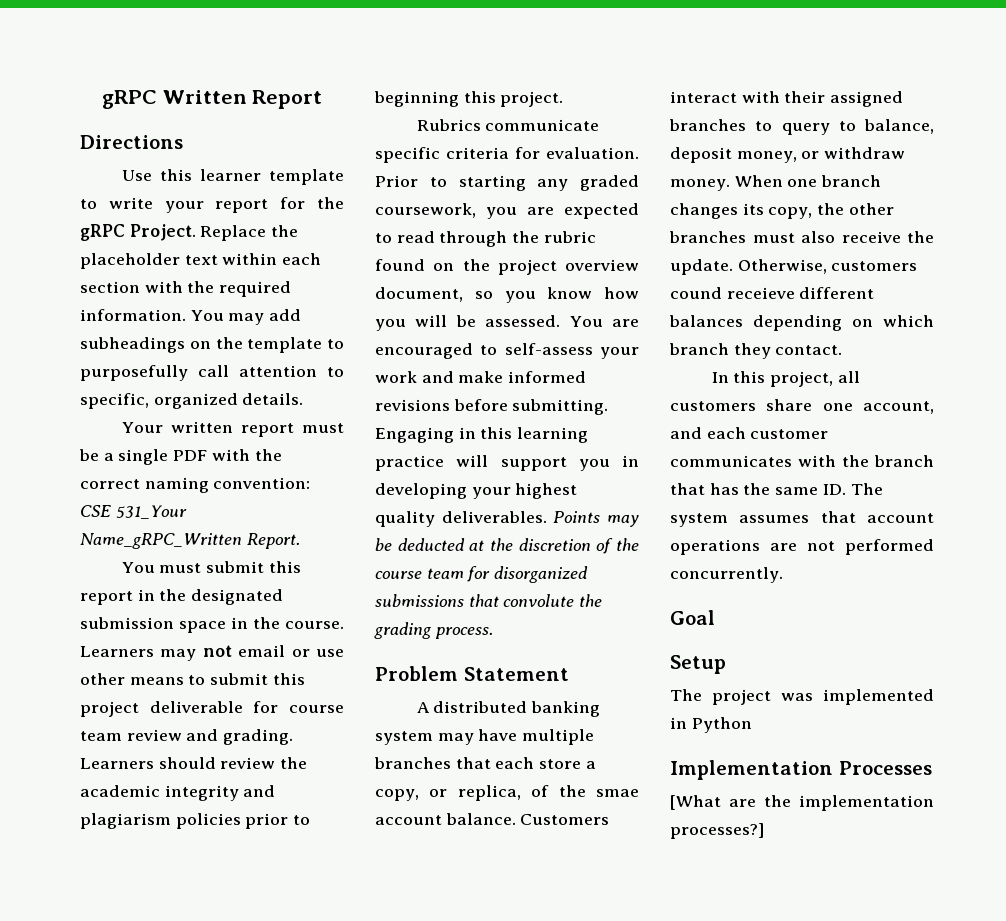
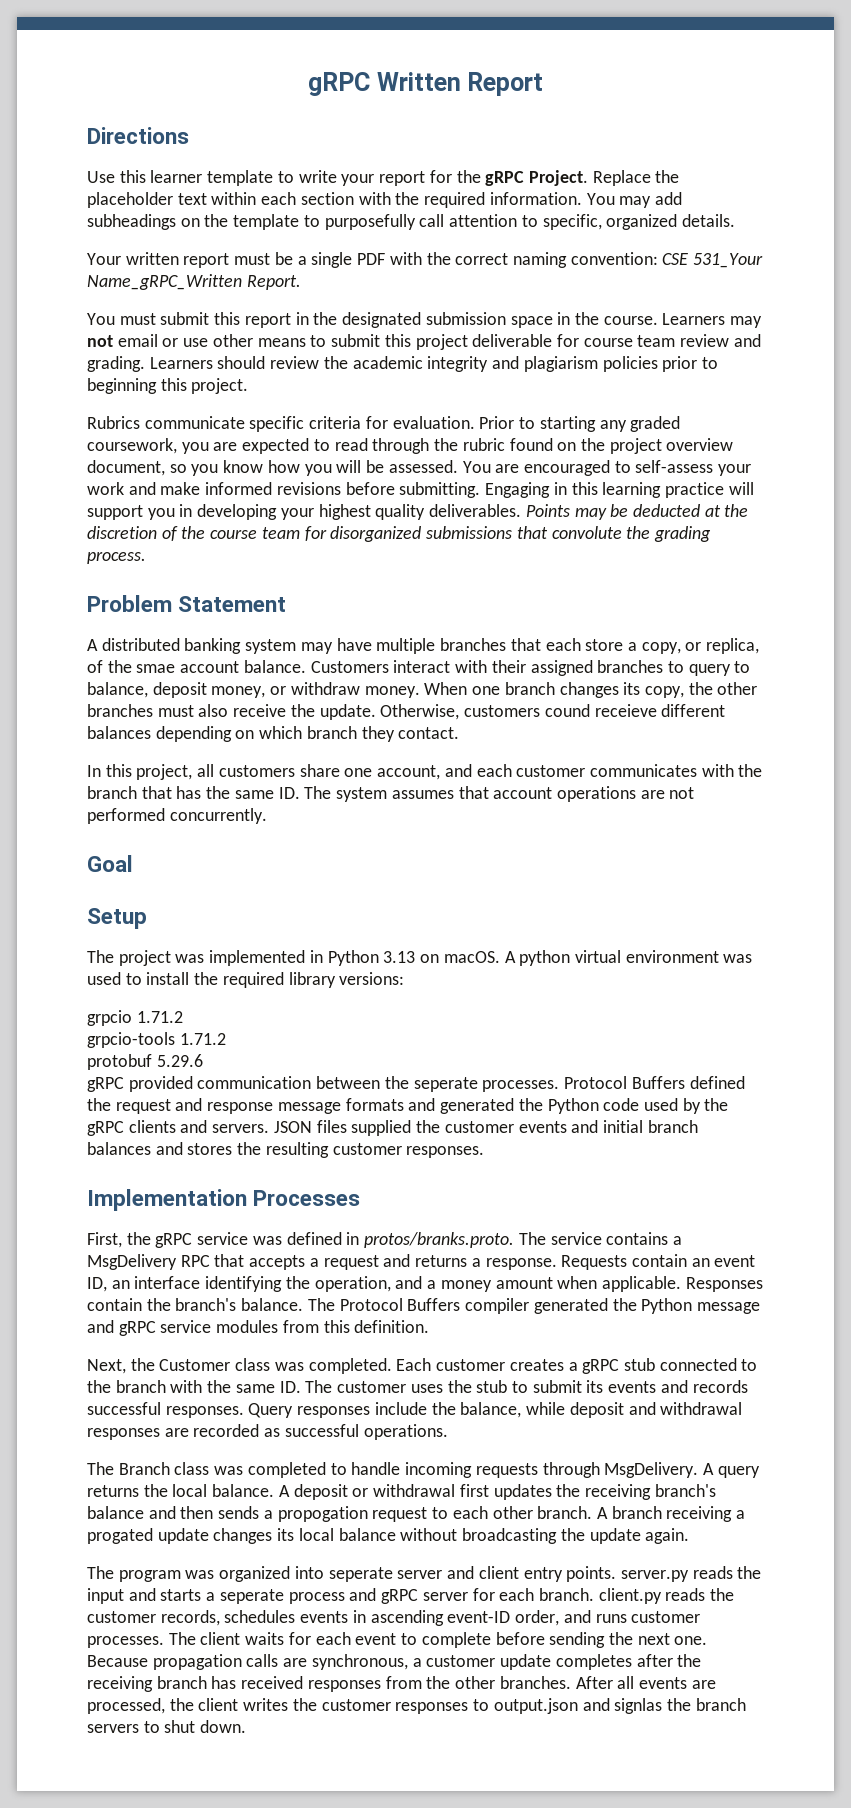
- The project was implemented in Python
+ The project was implemented in Python 3.13 on macOS. A python virtual environment was used to install the required library versions:
+ grpcio 1.71.2
+ grpcio-tools 1.71.2
+ protobuf 5.29.6
+ gRPC provided communication between the seperate processes. Protocol Buffers defined the request and response message formats and generated the Python code used by the gRPC clients and servers. JSON files supplied the customer events and initial branch balances and stores the resulting customer responses.
  Implementation Processes
- [What are the implementation processes?]
+ First, the gRPC service was defined in protos/branks.proto. The service contains a MsgDelivery RPC that accepts a request and returns a response. Requests contain an event ID, an interface identifying the operation, and a money amount when applicable. Responses contain the branch's balance. The Protocol Buffers compiler generated the Python message and gRPC service modules from this definition.
+ Next, the Customer class was completed. Each customer creates a gRPC stub connected to the branch with the same ID. The customer uses the stub to submit its events and records successful responses. Query responses include the balance, while deposit and withdrawal responses are recorded as successful operations.
+ The Branch class was completed to handle incoming requests through MsgDelivery. A query returns the local balance. A deposit or withdrawal first updates the receiving branch's balance and then sends a propogation request to each other branch. A branch receiving a progated update changes its local balance without broadcasting the update again.
+ The program was organized into seperate server and client entry points. server.py reads the input and starts a seperate process and gRPC server for each branch. client.py reads the customer records, schedules events in ascending event-ID order, and runs customer processes. The client waits for each event to complete before sending the next one. Because propagation calls are synchronous, a customer update completes after the receiving branch has received responses from the other branches. After all events are processed, the client writes the customer responses to output.json and signlas the branch servers to shut down.

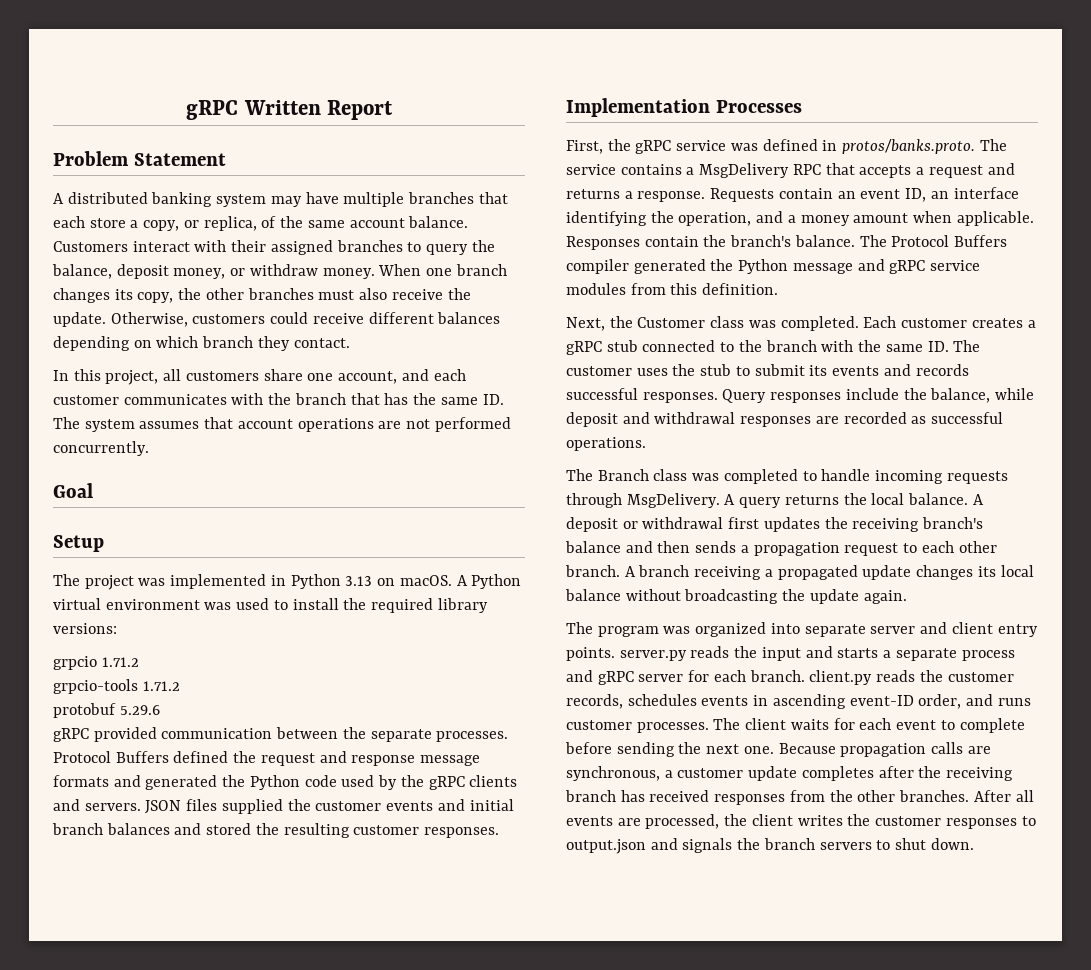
- Directions
- Use this learner template to write your report for the gRPC Project. Replace the placeholder text within each section with the required information. You may add subheadings on the template to purposefully call attention to specific, organized details.
- Your written report must be a single PDF with the correct naming convention: CSE 531_Your Name_gRPC_Written Report.
- You must submit this report in the designated submission space in the course. Learners may not email or use other means to submit this project deliverable for course team review and grading. Learners should review the academic integrity and plagiarism policies prior to beginning this project.
- Rubrics communicate specific criteria for evaluation. Prior to starting any graded coursework, you are expected to read through the rubric found on the project overview document, so you know how you will be assessed. You are encouraged to self-assess your work and make informed revisions before submitting. Engaging in this learning practice will support you in developing your highest quality deliverables. Points may be deducted at the discretion of the course team for disorganized submissions that convolute the grading process.
- A distributed banking system may have multiple branches that each store a copy, or replica, of the smae account balance.
+ A distributed banking system may have multiple branches that each store a copy, or replica, of the same account balance.
- Customers interact with their assigned branches to query to balance, deposit money, or withdraw money.
+ Customers interact with their assigned branches to query the balance, deposit money, or withdraw money.
- Otherwise, customers cound receieve different balances depending on which branch they contact.
+ Otherwise, customers could receive different balances depending on which branch they contact.
- A python virtual environment was used to install the required library versions:
+ A Python virtual environment was used to install the required library versions:
- gRPC provided communication between the seperate processes.
+ gRPC provided communication between the separate processes.
- JSON files supplied the customer events and initial branch balances and stores the resulting customer responses.
+ JSON files supplied the customer events and initial branch balances and stored the resulting customer responses.
- First, the gRPC service was defined in protos/branks.proto. The service contains a MsgDelivery RPC that accepts a request and returns a response.
+ First, the gRPC service was defined in protos/banks.proto. The service contains a MsgDelivery RPC that accepts a request and returns a response.
- A deposit or withdrawal first updates the receiving branch's balance and then sends a propogation request to each other branch.
+ A deposit or withdrawal first updates the receiving branch's balance and then sends a propagation request to each other branch.
- A branch receiving a progated update changes its local balance without broadcasting the update again.
+ A branch receiving a propagated update changes its local balance without broadcasting the update again.
- The program was organized into seperate server and client entry points. server.py reads the input and starts a seperate process and gRPC server for each branch. client.py reads the customer records, schedules events in ascending event-ID order, and runs customer processes.
+ The program was organized into separate server and client entry points. server.py reads the input and starts a separate process and gRPC server for each branch. client.py reads the customer records, schedules events in ascending event-ID order, and runs customer processes.
- After all events are processed, the client writes the customer responses to output.json and signlas the branch servers to shut down.
+ After all events are processed, the client writes the customer responses to output.json and signals the branch servers to shut down.

